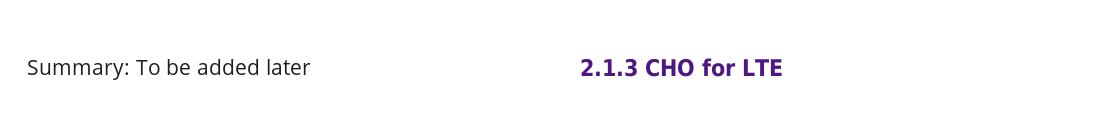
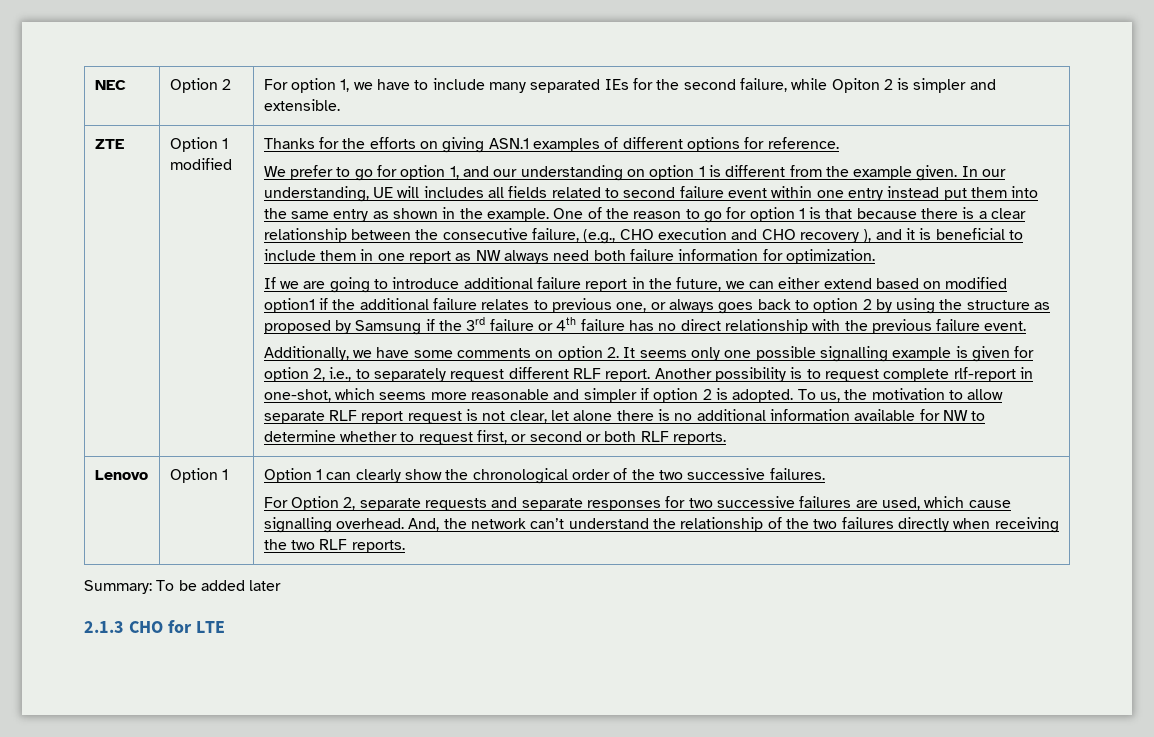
+ NEC | Option 2 | For option 1, we have to include many separated IEs for the second failure, while Opiton 2 is simpler and extensible.
+ ZTE | Option 1 modified | Thanks for the efforts on giving ASN.1 examples of different options for reference.
+ We prefer to go for option 1, and our understanding on option 1 is different from the example given. In our understanding, UE will includes all fields related to second failure event within one entry instead put them into the same entry as shown in the example. One of the reason to go for option 1 is that because there is a clear relationship between the consecutive failure, (e.g., CHO execution and CHO recovery ), and it is beneficial to include them in one report as NW always need both failure information for optimization.
+ If we are going to introduce additional failure report in the future, we can either extend based on modified option1 if the additional failure relates to previous one, or always goes back to option 2 by using the structure as proposed by Samsung if the 3rd failure or 4th failure has no direct relationship with the previous failure event.
+ Additionally, we have some comments on option 2. It seems only one possible signalling example is given for option 2, i.e., to separately request different RLF report. Another possibility is to request complete rlf-report in one-shot, which seems more reasonable and simpler if option 2 is adopted. To us, the motivation to allow separate RLF report request is not clear, let alone there is no additional information available for NW to determine whether to request first, or second or both RLF reports.
+ Lenovo | Option 1 | Option 1 can clearly show the chronological order of the two successive failures.
+ For Option 2, separate requests and separate responses for two successive failures are used, which cause signalling overhead. And, the network can’t understand the relationship of the two failures directly when receiving the two RLF reports.

